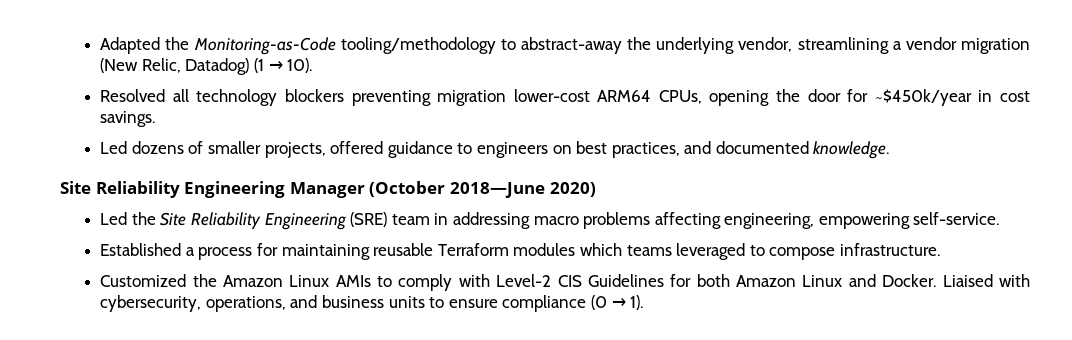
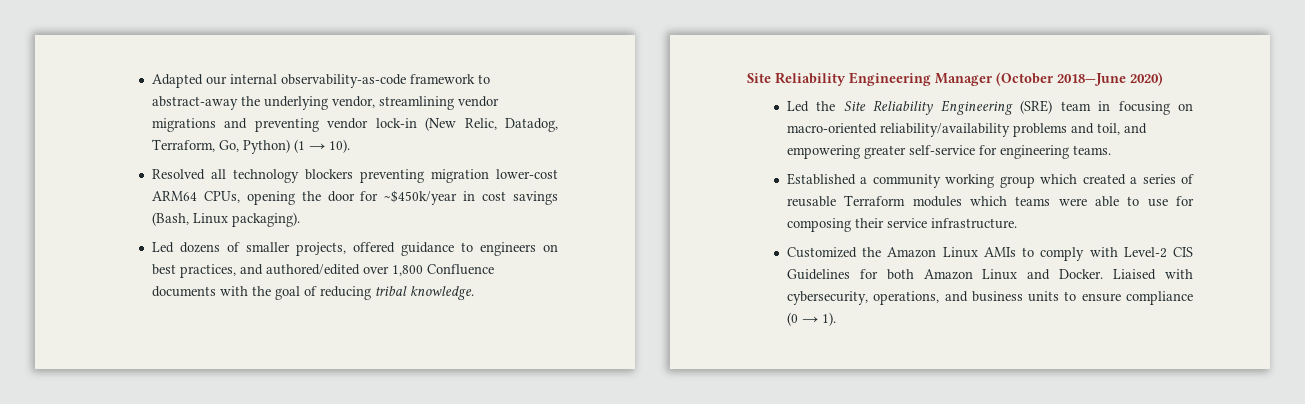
- Adapted the Monitoring-as-Code tooling/methodology to abstract-away the underlying vendor, streamlining a vendor migration (New Relic, Datadog) (1 → 10).
+ Adapted our internal observability-as-code framework to abstract-away the underlying vendor, streamlining vendor migrations and preventing vendor lock-in (New Relic, Datadog, Terraform, Go, Python) (1 → 10).
- Resolved all technology blockers preventing migration lower-cost ARM64 CPUs, opening the door for ~$450k/year in cost savings.
+ Resolved all technology blockers preventing migration lower-cost ARM64 CPUs, opening the door for ~$450k/year in cost savings (Bash, Linux packaging).
- Led dozens of smaller projects, offered guidance to engineers on best practices, and documented knowledge.
+ Led dozens of smaller projects, offered guidance to engineers on best practices, and authored/edited over 1,800 Confluence documents with the goal of reducing tribal knowledge.
- Led the Site Reliability Engineering (SRE) team in addressing macro problems affecting engineering, empowering self-service.
- Established a process for maintaining reusable Terraform modules which teams leveraged to compose infrastructure.
+ Led the Site Reliability Engineering (SRE) team in focusing on macro-oriented reliability/availability problems and toil, and empowering greater self-service for engineering teams.
+ Established a community working group which created a series of reusable Terraform modules which teams were able to use for composing their service infrastructure.

